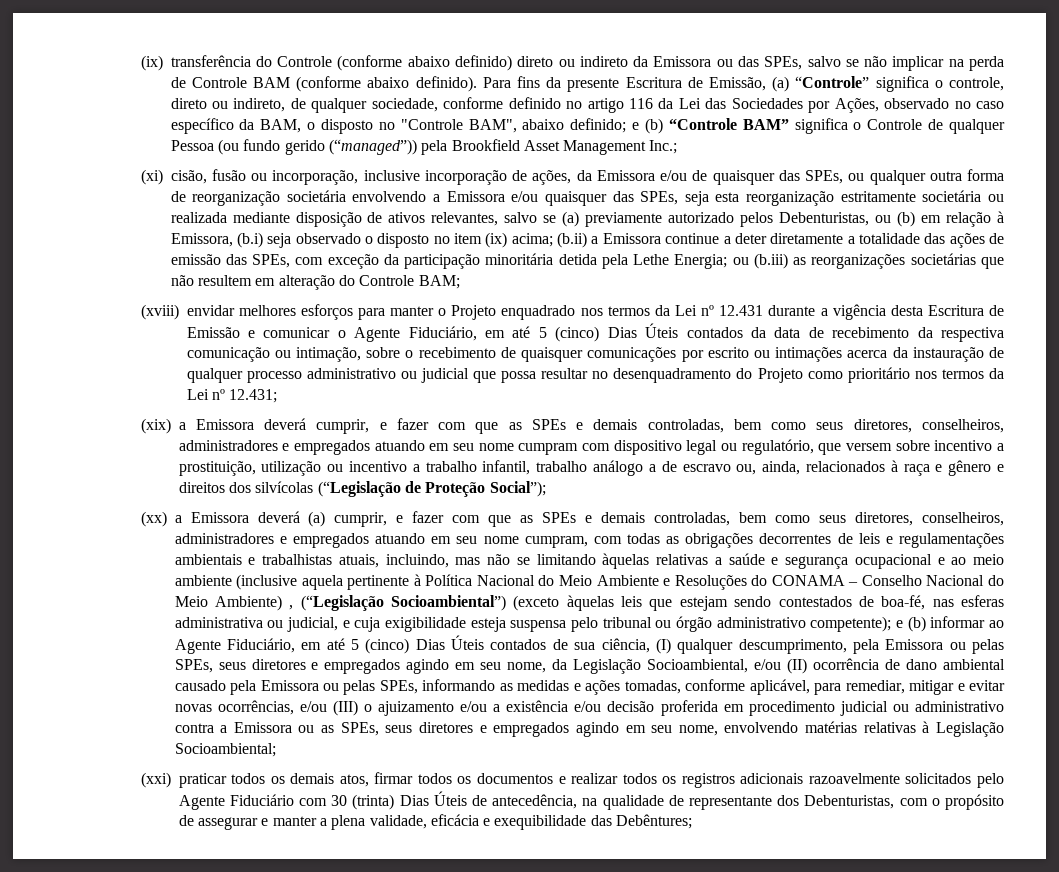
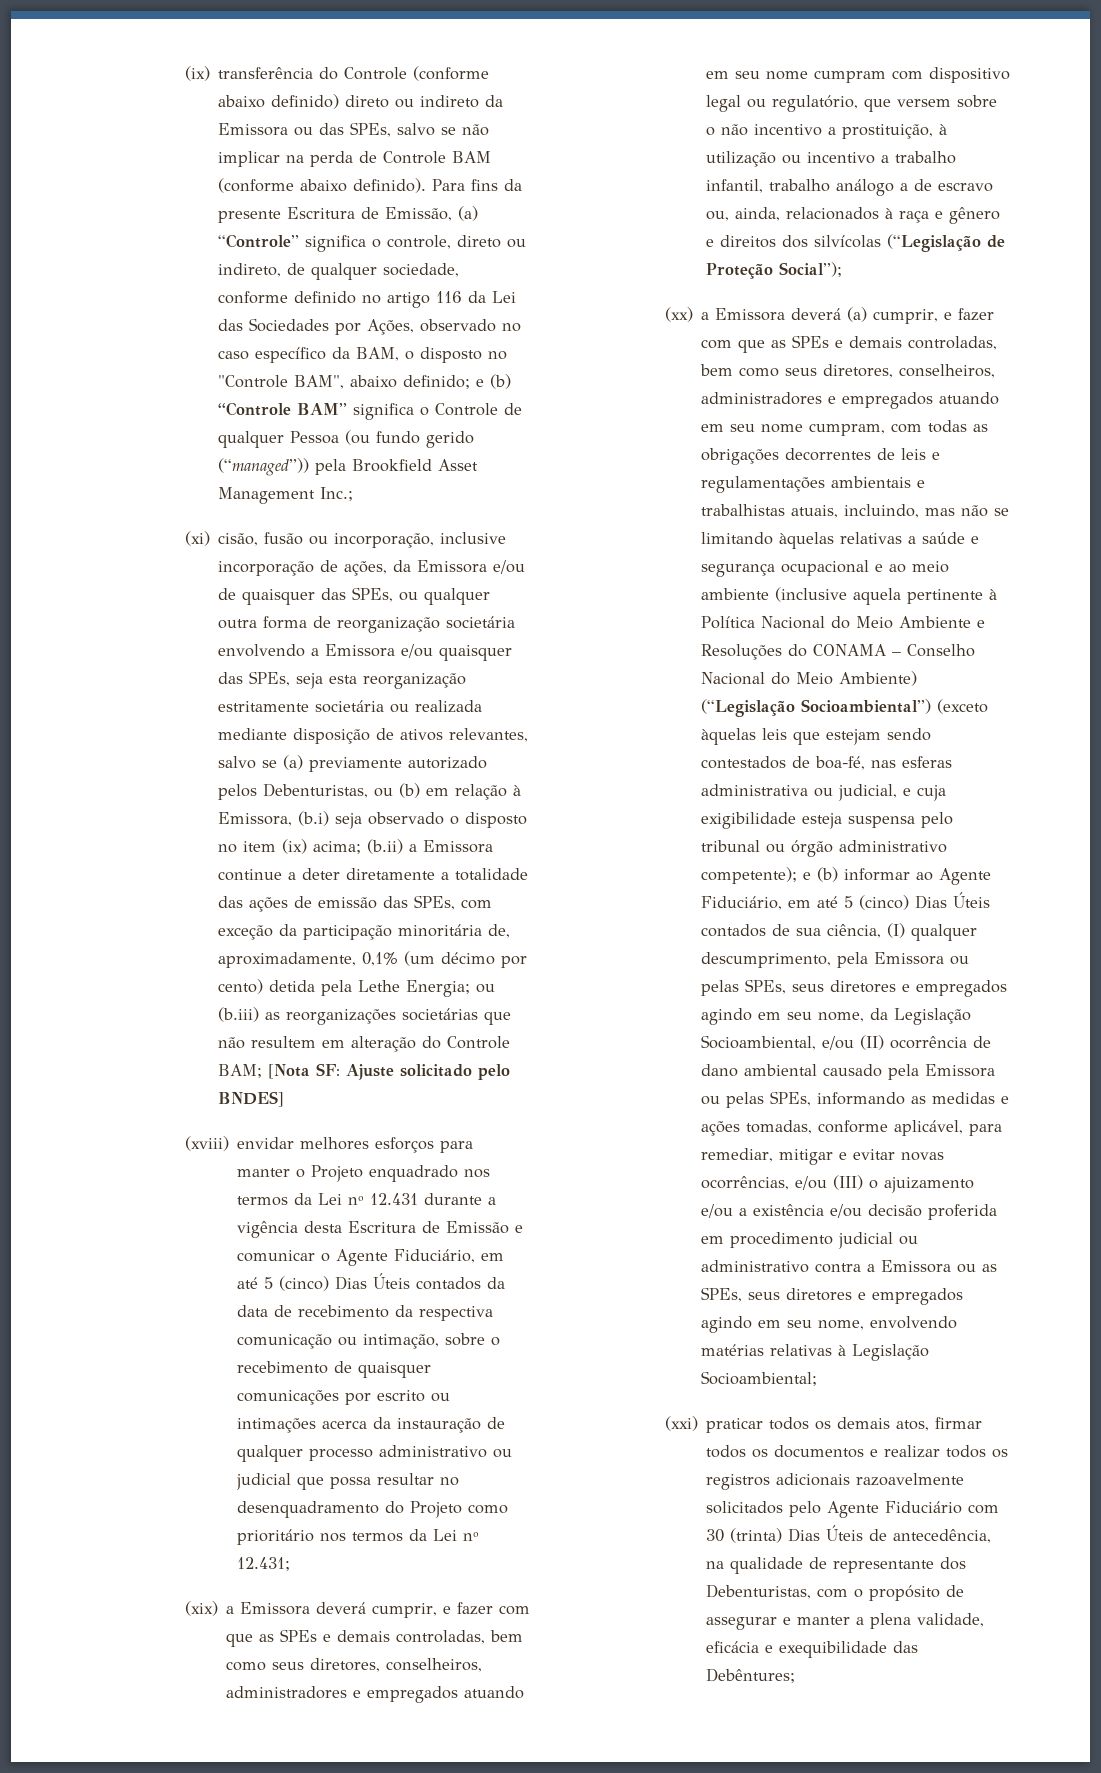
- (b.ii) a Emissora continue a deter diretamente a totalidade das ações de emissão das SPEs, com exceção da participação minoritária detida pela Lethe Energia;
+ (b.ii) a Emissora continue a deter diretamente a totalidade das ações de emissão das SPEs, com exceção da participação minoritária de, aproximadamente, 0,1% (um décimo por cento) detida pela Lethe Energia;
+ [Nota SF: Ajuste solicitado pelo BNDES]
- (xix) a Emissora deverá cumprir, e fazer com que as SPEs e demais controladas, bem como seus diretores, conselheiros, administradores e empregados atuando em seu nome cumpram com dispositivo legal ou regulatório, que versem sobre incentivo a prostituição, utilização ou incentivo a trabalho infantil, trabalho análogo a de escravo ou, ainda, relacionados à raça e gênero e direitos dos silvícolas (“Legislação de Proteção Social”);
+ (xix) a Emissora deverá cumprir, e fazer com que as SPEs e demais controladas, bem como seus diretores, conselheiros, administradores e empregados atuando em seu nome cumpram com dispositivo legal ou regulatório, que versem sobre o não incentivo a prostituição, à utilização ou incentivo a trabalho infantil, trabalho análogo a de escravo ou, ainda, relacionados à raça e gênero e direitos dos silvícolas (“Legislação de Proteção Social”);
- (xx) a Emissora deverá (a) cumprir, e fazer com que as SPEs e demais controladas, bem como seus diretores, conselheiros, administradores e empregados atuando em seu nome cumpram, com todas as obrigações decorrentes de leis e regulamentações ambientais e trabalhistas atuais, incluindo, mas não se limitando àquelas relativas a saúde e segurança ocupacional e ao meio ambiente (inclusive aquela pertinente à Política Nacional do Meio Ambiente e Resoluções do CONAMA – Conselho Nacional do Meio Ambiente) , (“Legislação Socioambiental”) (exceto àquelas leis que estejam sendo contestados de boa-fé, nas esferas administrativa ou judicial, e cuja exigibilidade esteja suspensa pelo tribunal ou órgão administrativo competente);
+ (xx) a Emissora deverá (a) cumprir, e fazer com que as SPEs e demais controladas, bem como seus diretores, conselheiros, administradores e empregados atuando em seu nome cumpram, com todas as obrigações decorrentes de leis e regulamentações ambientais e trabalhistas atuais, incluindo, mas não se limitando àquelas relativas a saúde e segurança ocupacional e ao meio ambiente (inclusive aquela pertinente à Política Nacional do Meio Ambiente e Resoluções do CONAMA – Conselho Nacional do Meio Ambiente) (“Legislação Socioambiental”) (exceto àquelas leis que estejam sendo contestados de boa-fé, nas esferas administrativa ou judicial, e cuja exigibilidade esteja suspensa pelo tribunal ou órgão administrativo competente);

